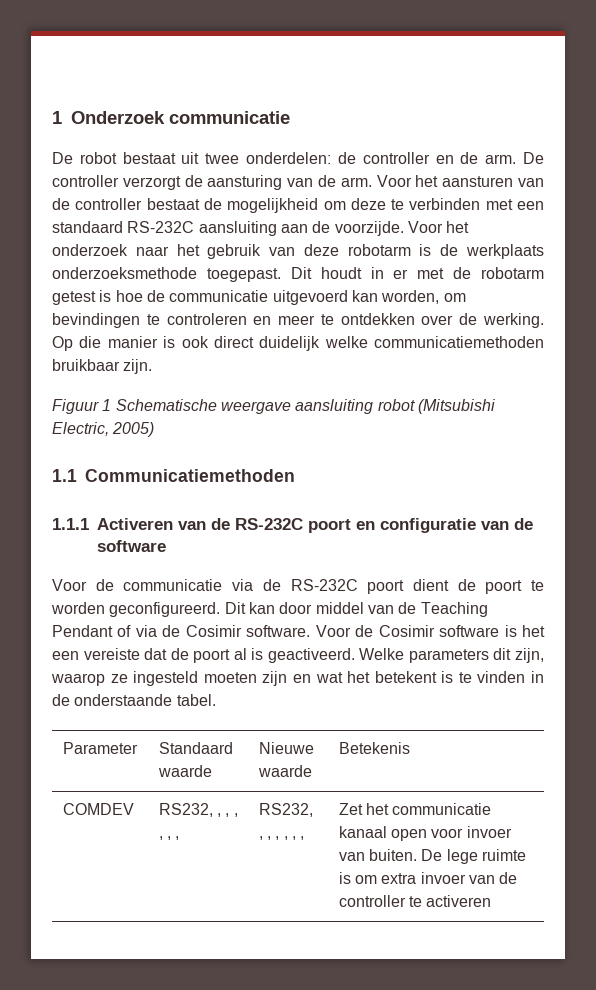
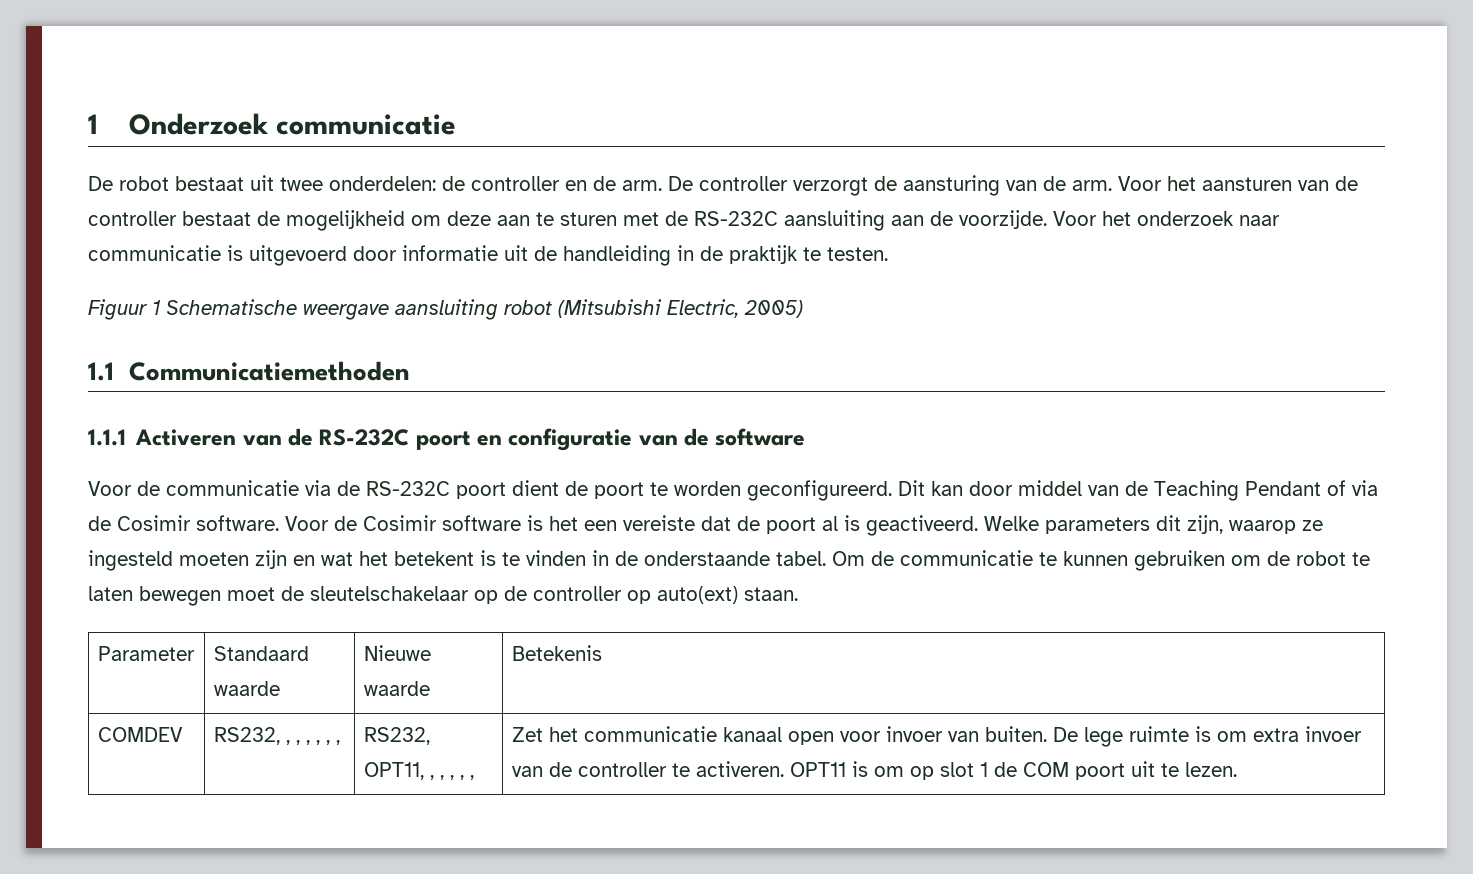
- Voor het aansturen van de controller bestaat de mogelijkheid om deze te verbinden met een standaard RS-232C aansluiting aan de voorzijde.
+ Voor het aansturen van de controller bestaat de mogelijkheid om deze aan te sturen met de RS-232C aansluiting aan de voorzijde.
- Voor het onderzoek naar het gebruik van deze robotarm is de werkplaats onderzoeksmethode toegepast. Dit houdt in er met de robotarm getest is hoe de communicatie uitgevoerd kan worden, om bevindingen te controleren en meer te ontdekken over de werking. Op die manier is ook direct duidelijk welke communicatiemethoden bruikbaar zijn.
+ Voor het onderzoek naar communicatie is uitgevoerd door informatie uit de handleiding in de praktijk te testen.
+ Om de communicatie te kunnen gebruiken om de robot te laten bewegen moet de sleutelschakelaar op de controller op auto(ext) staan.
- RS232, , , , , , , | RS232, , , , , , ,
+ RS232, , , , , , , | RS232, OPT11, , , , , ,
- De lege ruimte is om extra invoer van de controller te activeren
+ De lege ruimte is om extra invoer van de controller te activeren. OPT11 is om op slot 1 de COM poort uit te lezen.

